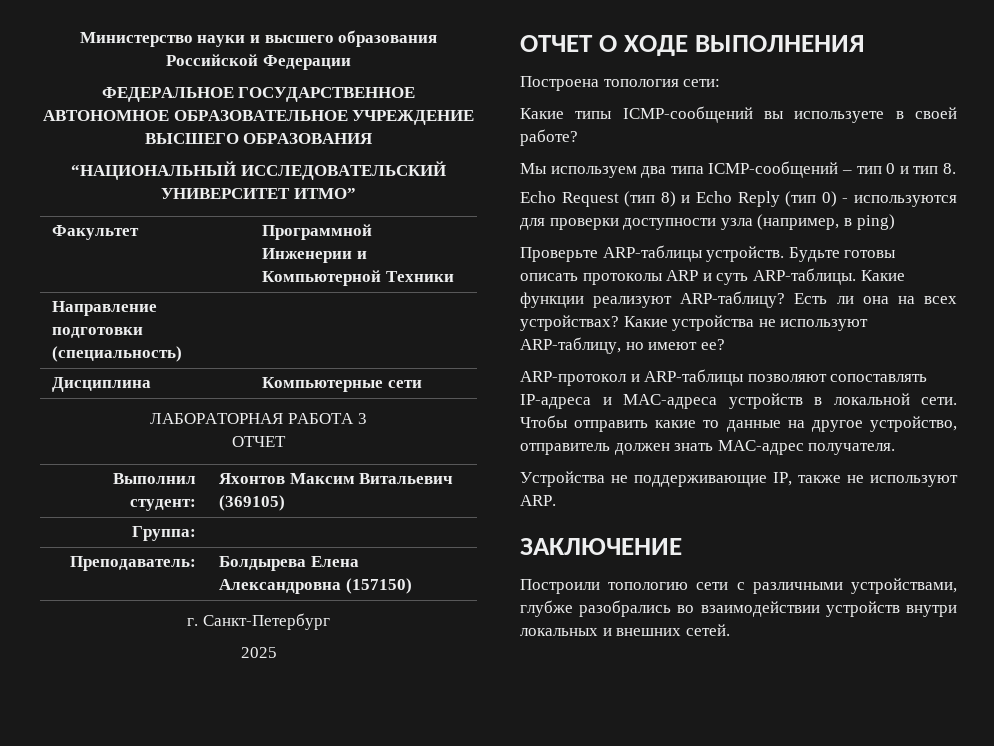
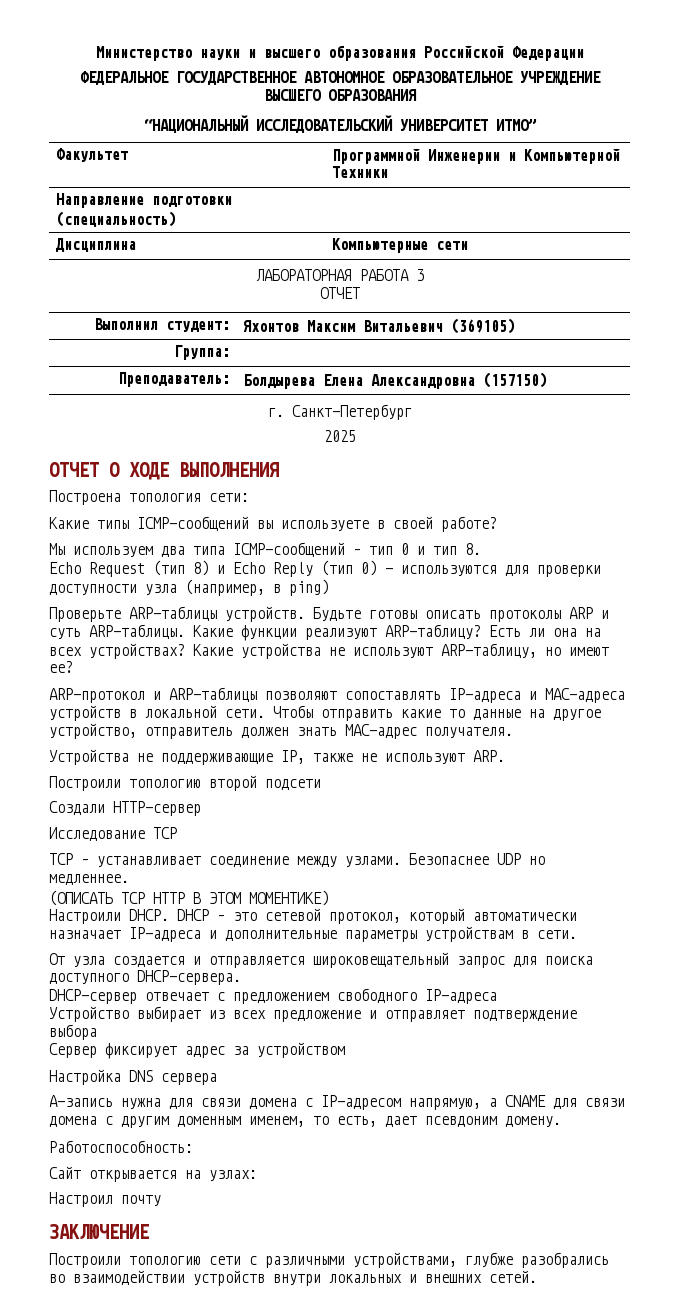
+ Построили топологию второй подсети
+ Создали HTTP-сервер
+ Исследование TCP
+ TCP – устанавливает соединение между узлами. Безопаснее UDP но медленнее.
+ (ОПИСАТЬ TCP HTTP В ЭТОМ МОМЕНТИКЕ)
+ Настроили DHCP. DHCP – это сетевой протокол, который автоматически назначает IP-адреса и дополнительные параметры устройствам в сети.
+ От узла создается и отправляется широковещательный запрос для поиска доступного DHCP-сервера.
+ DHCP-сервер отвечает с предложением свободного IP-адреса
+ Устройство выбирает из всех предложение и отправляет подтверждение выбора
+ Сервер фиксирует адрес за устройством
+ Настройка DNS сервера
+ А-запись нужна для связи домена с IP-адресом напрямую, а CNAME для связи домена с другим доменным именем, то есть, дает псевдоним домену.
+ Работоспособность:
+ Сайт открывается на узлах:
+ Настроил почту

